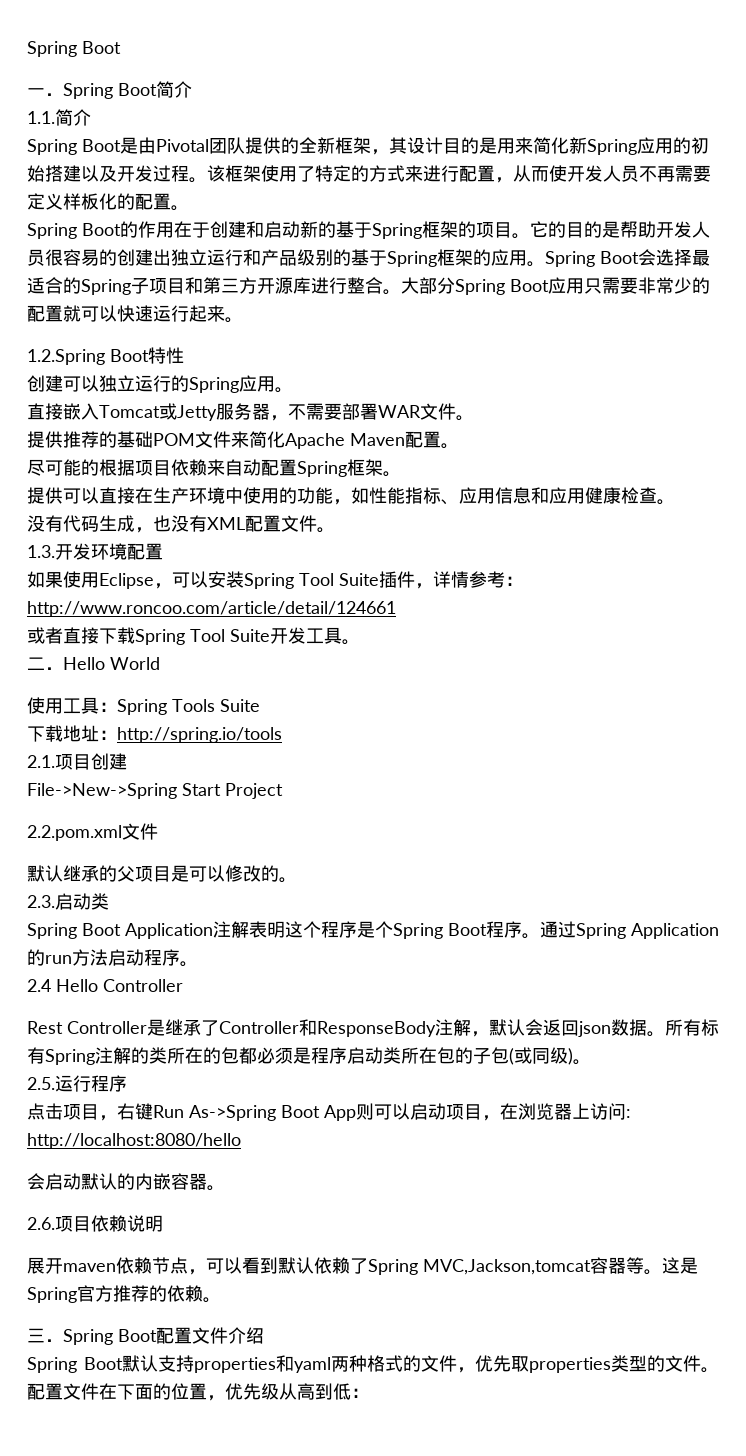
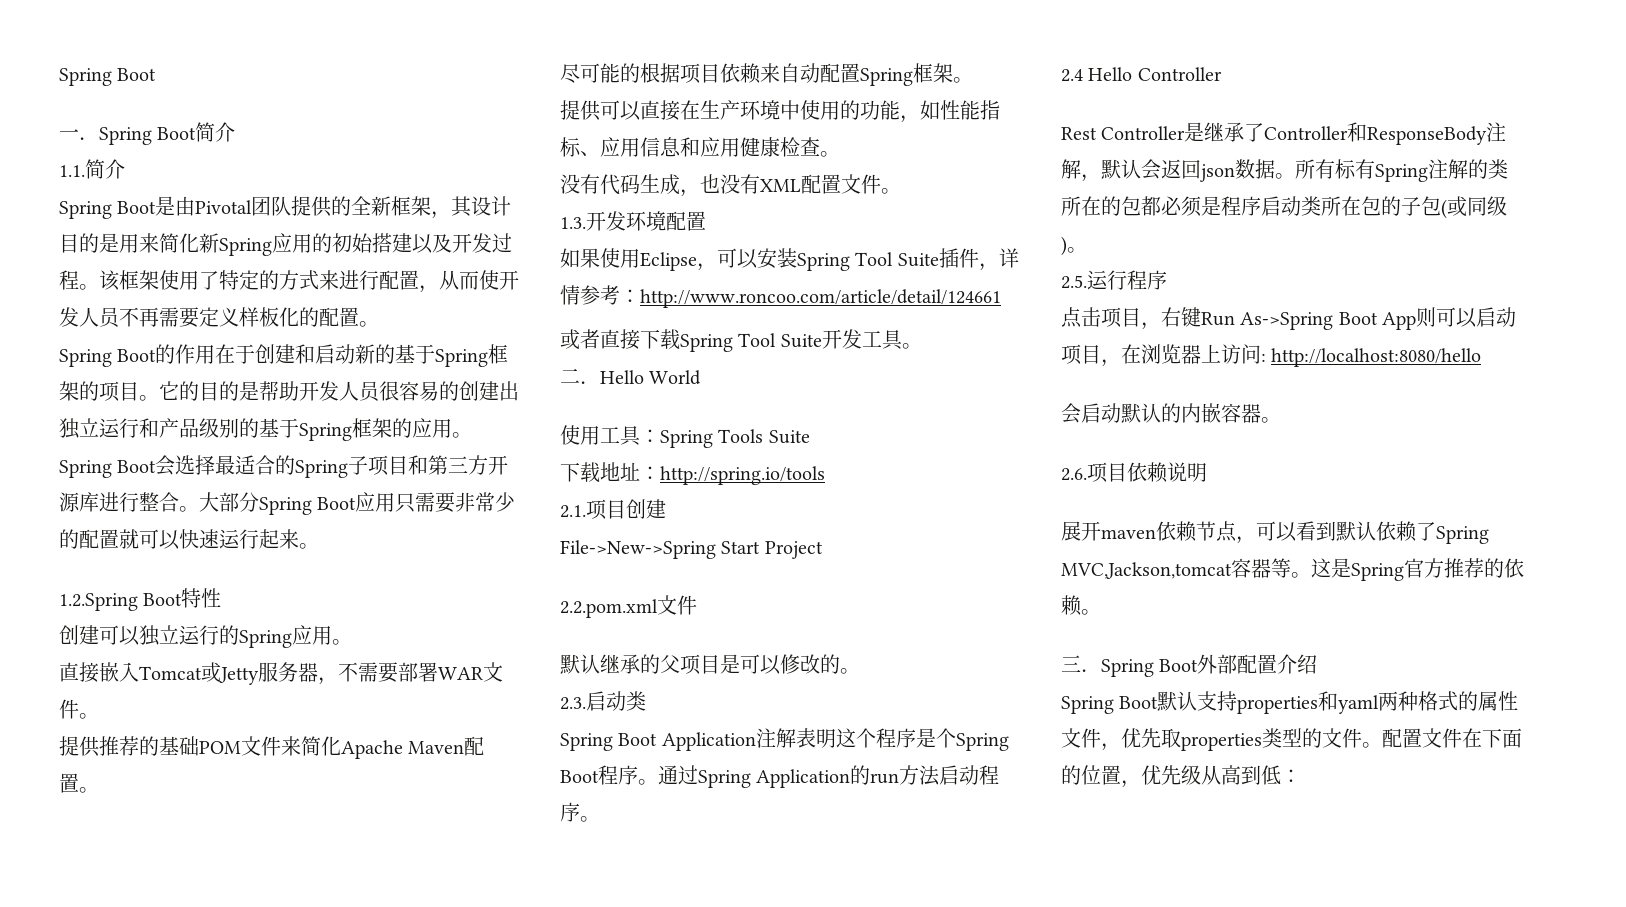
- 三．Spring Boot配置文件介绍
+ 三．Spring Boot外部配置介绍
- Spring Boot默认支持properties和yaml两种格式的文件，优先取properties类型的文件。
+ Spring Boot默认支持properties和yaml两种格式的属性文件，优先取properties类型的文件。

